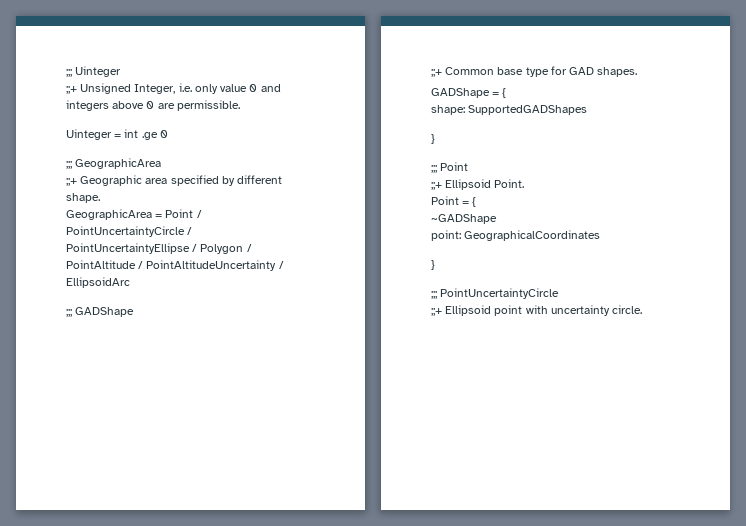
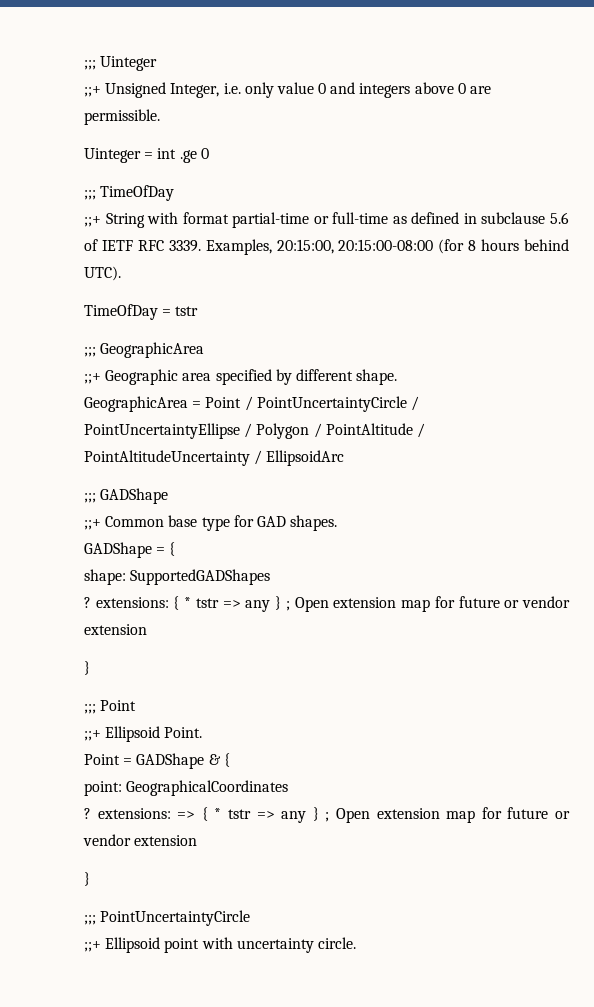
+ ;;; TimeOfDay
+ ;;+ String with format partial-time or full-time as defined in subclause 5.6 of IETF RFC 3339. Examples, 20:15:00, 20:15:00-08:00 (for 8 hours behind UTC).
+ TimeOfDay = tstr
+ ? extensions: { * tstr => any } ; Open extension map for future or vendor extension
- Point = {
- ~GADShape
+ Point = GADShape & {
+ ? extensions: => { * tstr => any } ; Open extension map for future or vendor extension

